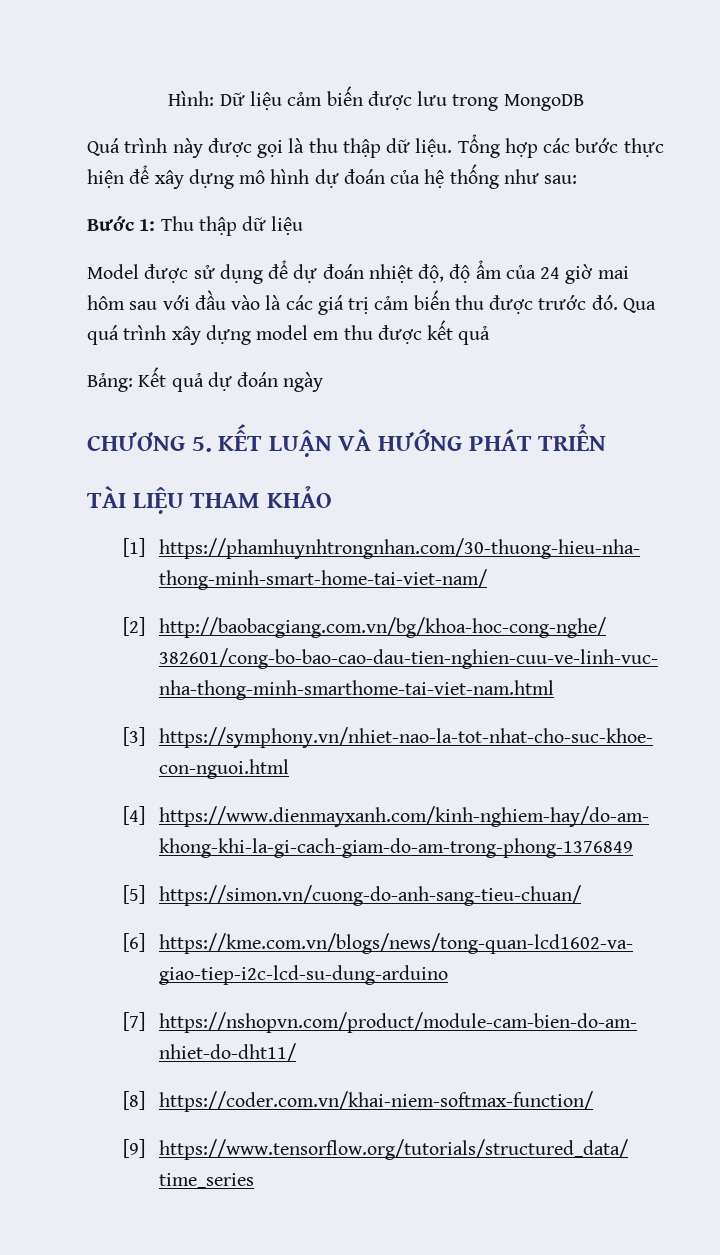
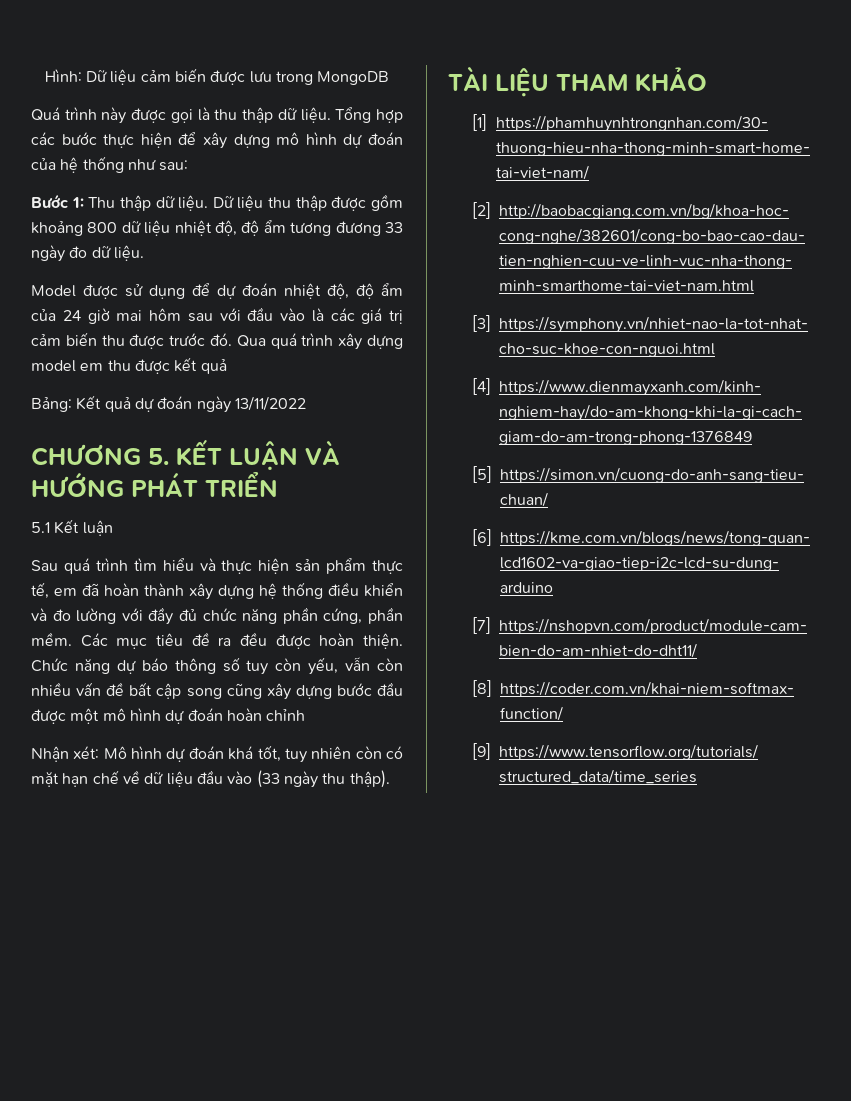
- Bước 1: Thu thập dữ liệu
+ Bước 1: Thu thập dữ liệu. Dữ liệu thu thập được gồm khoảng 800 dữ liệu nhiệt độ, độ ẩm tương đương 33 ngày đo dữ liệu.
- Bảng: Kết quả dự đoán ngày
+ Bảng: Kết quả dự đoán ngày 13/11/2022
+ 5.1 Kết luận
+ Sau quá trình tìm hiểu và thực hiện sản phẩm thực tế, em đã hoàn thành xây dựng hệ thống điều khiển và đo lường với đầy đủ chức năng phần cứng, phần mềm. Các mục tiêu đề ra đều được hoàn thiện. Chức năng dự báo thông số tuy còn yếu, vẫn còn nhiều vấn đề bất cập song cũng xây dựng bước đầu được một mô hình dự đoán hoàn chỉnh
+ Nhận xét: Mô hình dự đoán khá tốt, tuy nhiên còn có mặt hạn chế về dữ liệu đầu vào (33 ngày thu thập).

